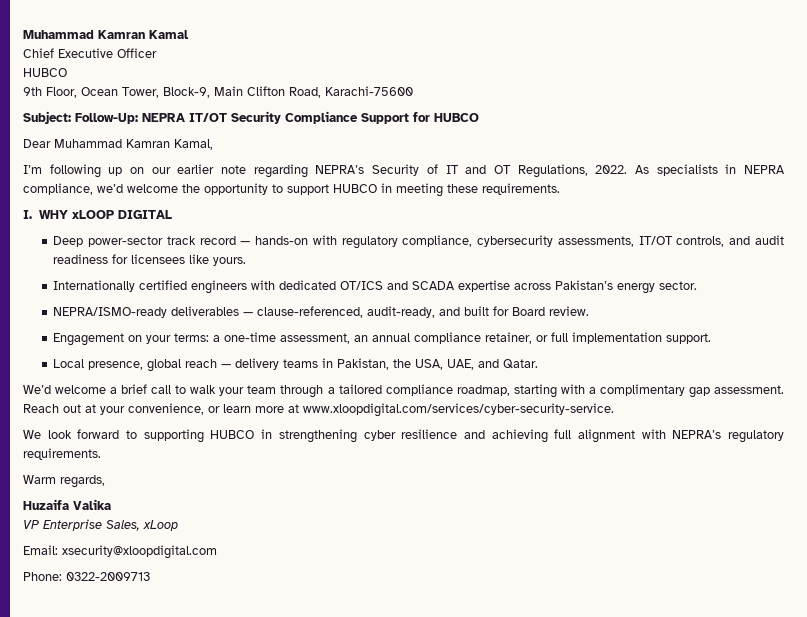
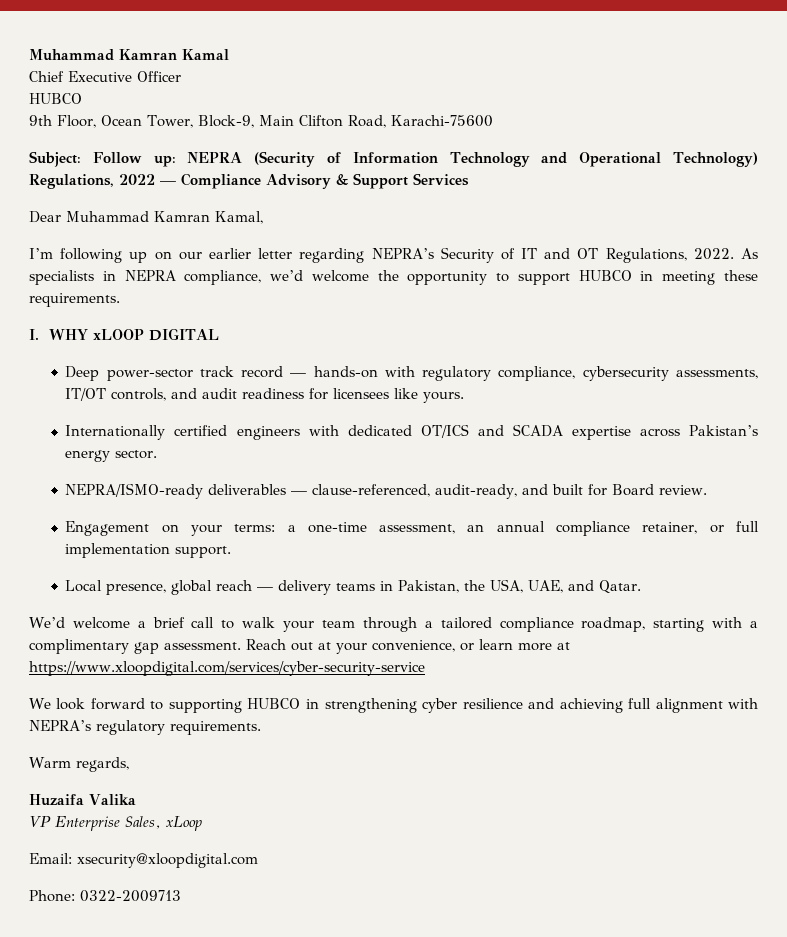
- Subject: Follow-Up: NEPRA IT/OT Security Compliance Support for HUBCO
+ Subject: Follow up: NEPRA (Security of Information Technology and Operational Technology) Regulations, 2022 — Compliance Advisory & Support Services
- I’m following up on our earlier note regarding NEPRA’s Security of IT and OT Regulations, 2022.
+ I’m following up on our earlier letter regarding NEPRA’s Security of IT and OT Regulations, 2022.
- Reach out at your convenience, or learn more at www.xloopdigital.com/services/cyber-security-service.
+ Reach out at your convenience, or learn more at https://www.xloopdigital.com/services/cyber-security-service

